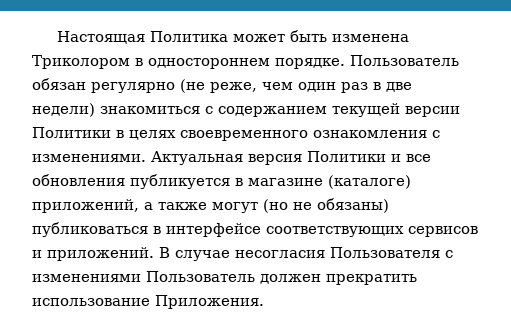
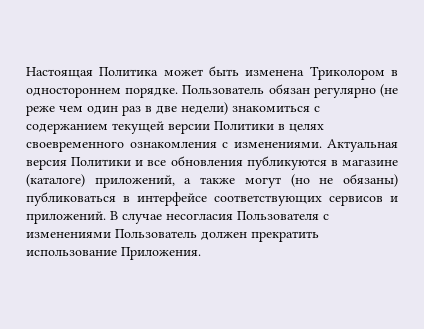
- Пользователь обязан регулярно (не реже, чем один раз в две недели) знакомиться с содержанием текущей версии Политики в целях своевременного ознакомления с изменениями.
+ Пользователь обязан регулярно (не реже чем один раз в две недели) знакомиться с содержанием текущей версии Политики в целях своевременного ознакомления с изменениями.
- Актуальная версия Политики и все обновления публикуется в магазине (каталоге) приложений, а также могут (но не обязаны) публиковаться в интерфейсе соответствующих сервисов и приложений.
+ Актуальная версия Политики и все обновления публикуются в магазине (каталоге) приложений, а также могут (но не обязаны) публиковаться в интерфейсе соответствующих сервисов и приложений.

